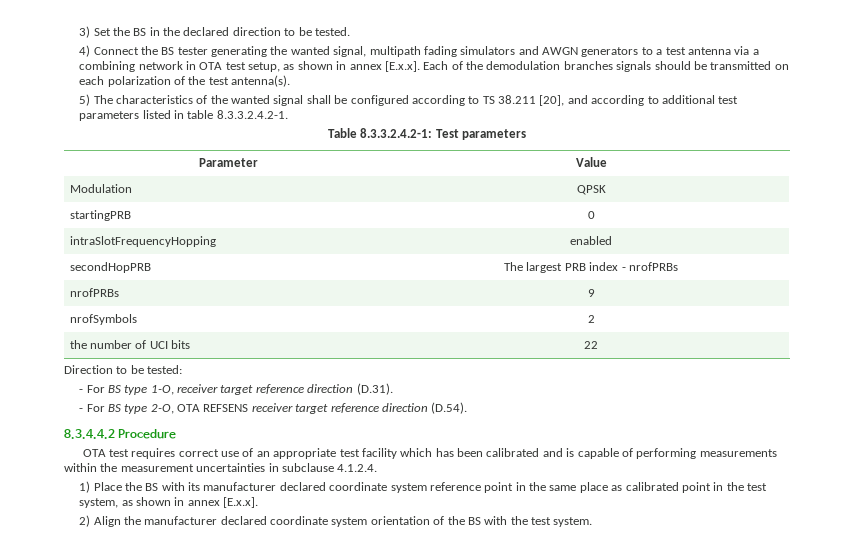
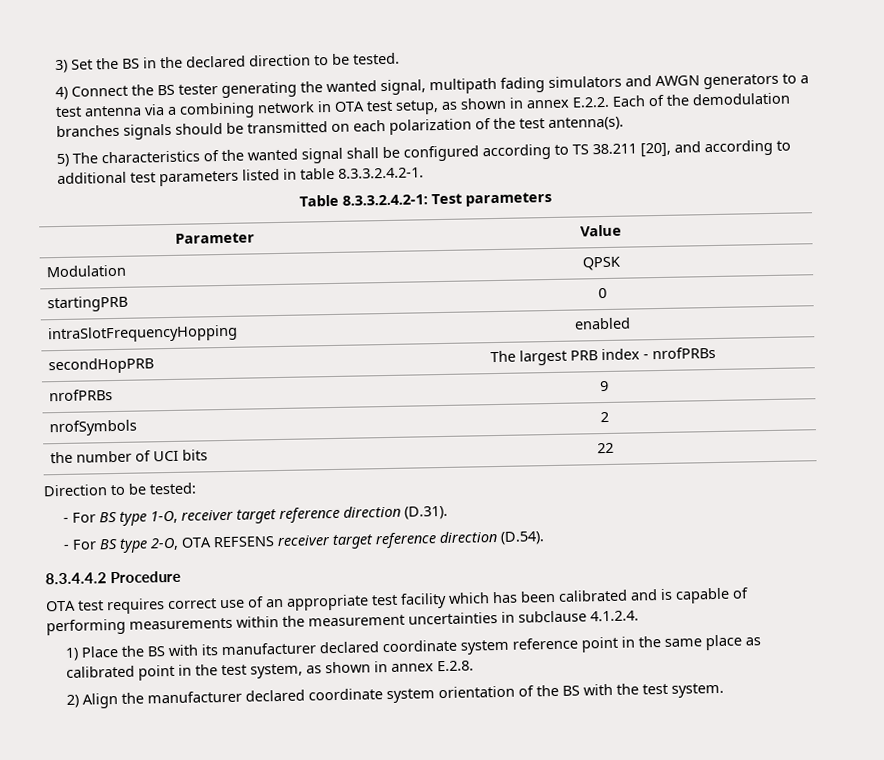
- 4) Connect the BS tester generating the wanted signal, multipath fading simulators and AWGN generators to a test antenna via a combining network in OTA test setup, as shown in annex [E.x.x]. Each of the demodulation branches signals should be transmitted on each polarization of the test antenna(s).
+ 4) Connect the BS tester generating the wanted signal, multipath fading simulators and AWGN generators to a test antenna via a combining network in OTA test setup, as shown in annex E.2.2. Each of the demodulation branches signals should be transmitted on each polarization of the test antenna(s).
- 1) Place the BS with its manufacturer declared coordinate system reference point in the same place as calibrated point in the test system, as shown in annex [E.x.x].
+ 1) Place the BS with its manufacturer declared coordinate system reference point in the same place as calibrated point in the test system, as shown in annex E.2.8.

